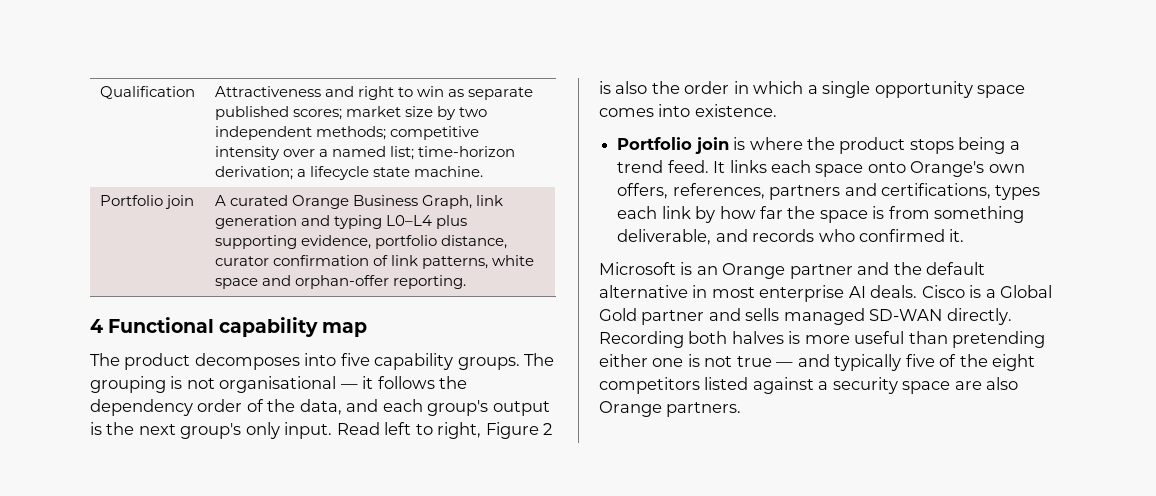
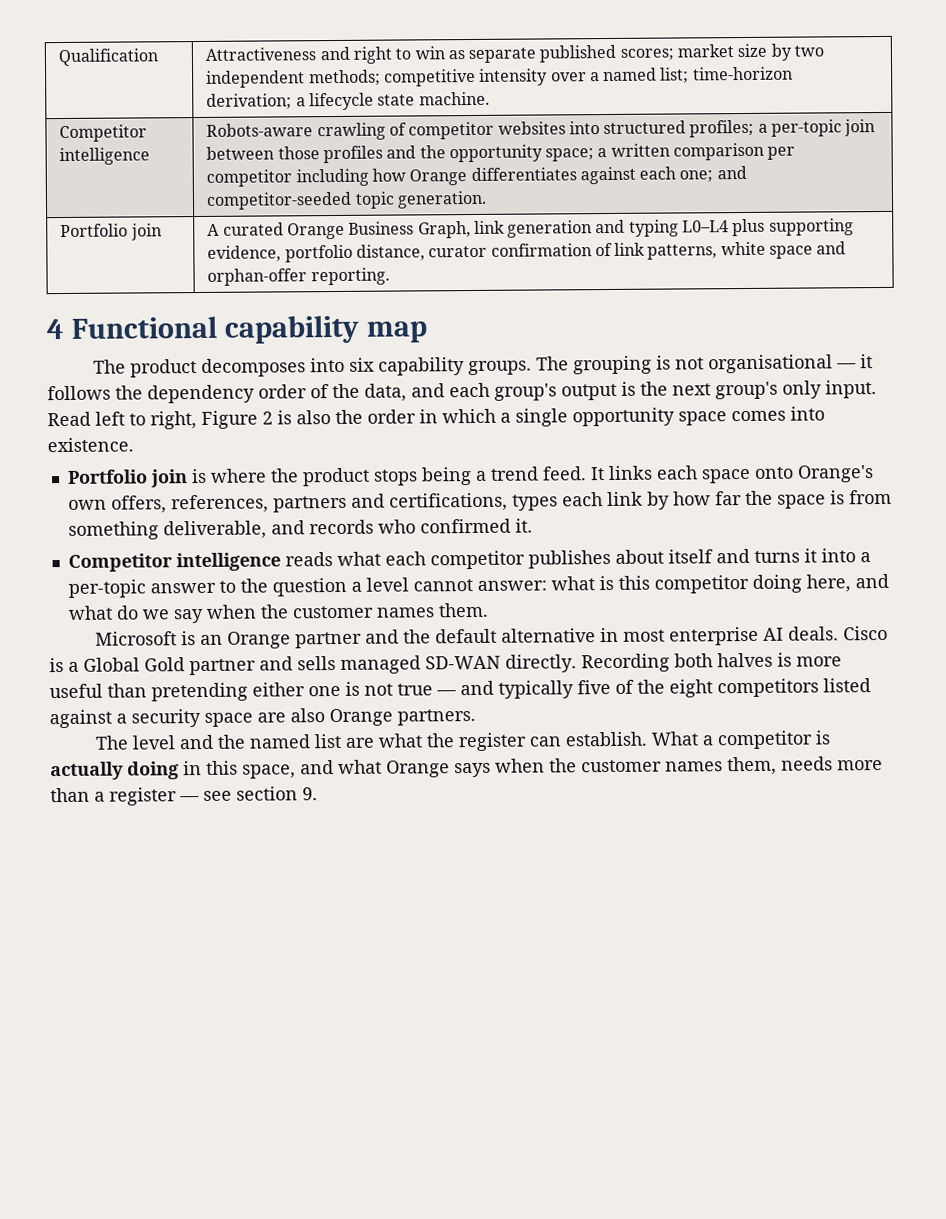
+ Competitor intelligence | Robots-aware crawling of competitor websites into structured profiles; a per-topic join between those profiles and the opportunity space; a written comparison per competitor including how Orange differentiates against each one; and competitor-seeded topic generation.
- The product decomposes into five capability groups.
+ The product decomposes into six capability groups.
+ Competitor intelligence reads what each competitor publishes about itself and turns it into a per-topic answer to the question a level cannot answer: what is this competitor doing here, and what do we say when the customer names them.
+ The level and the named list are what the register can establish. What a competitor is actually doing in this space, and what Orange says when the customer names them, needs more than a register — see section 9.

